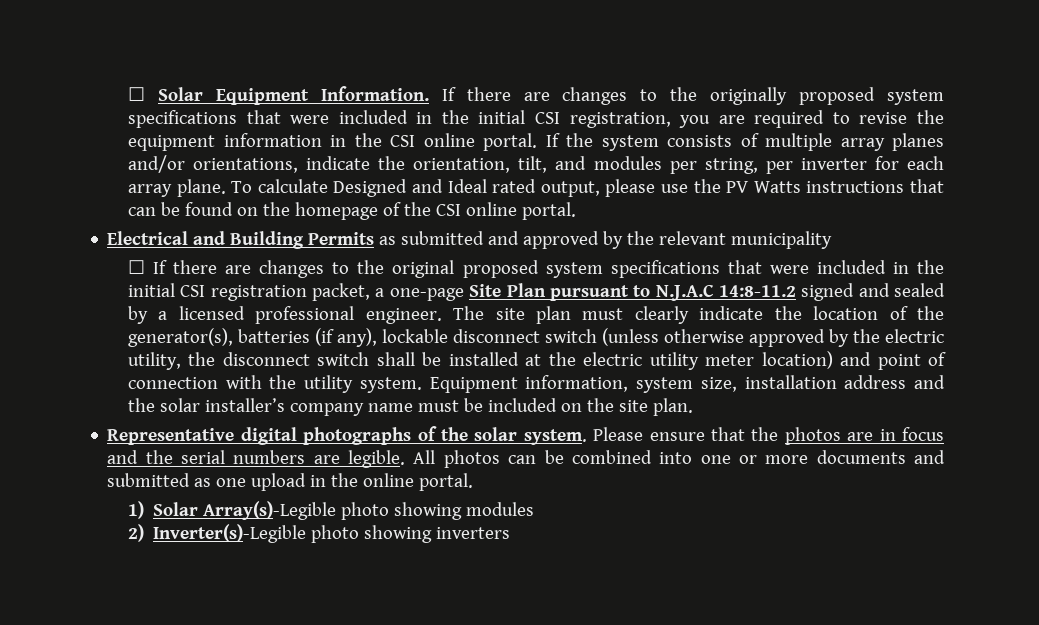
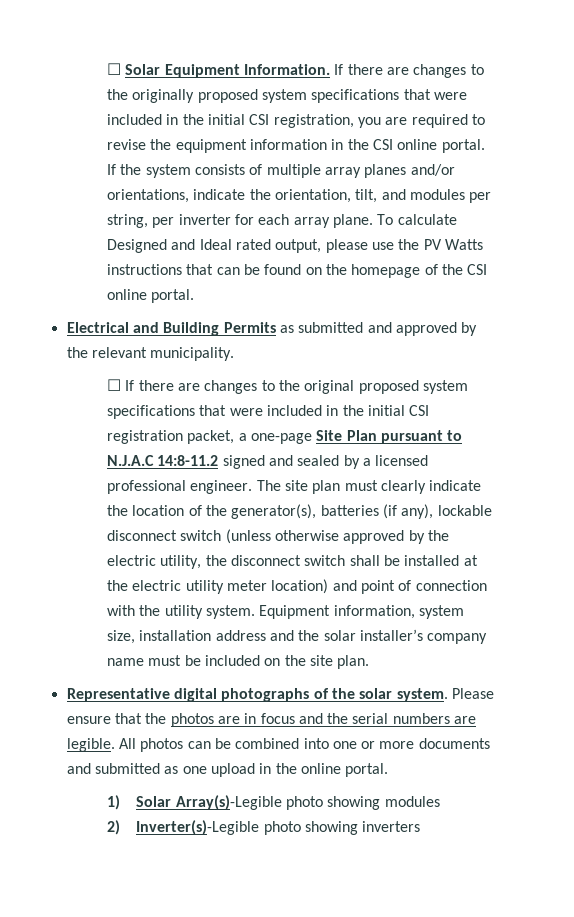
- Electrical and Building Permits as submitted and approved by the relevant municipality
+ Electrical and Building Permits as submitted and approved by the relevant municipality.

